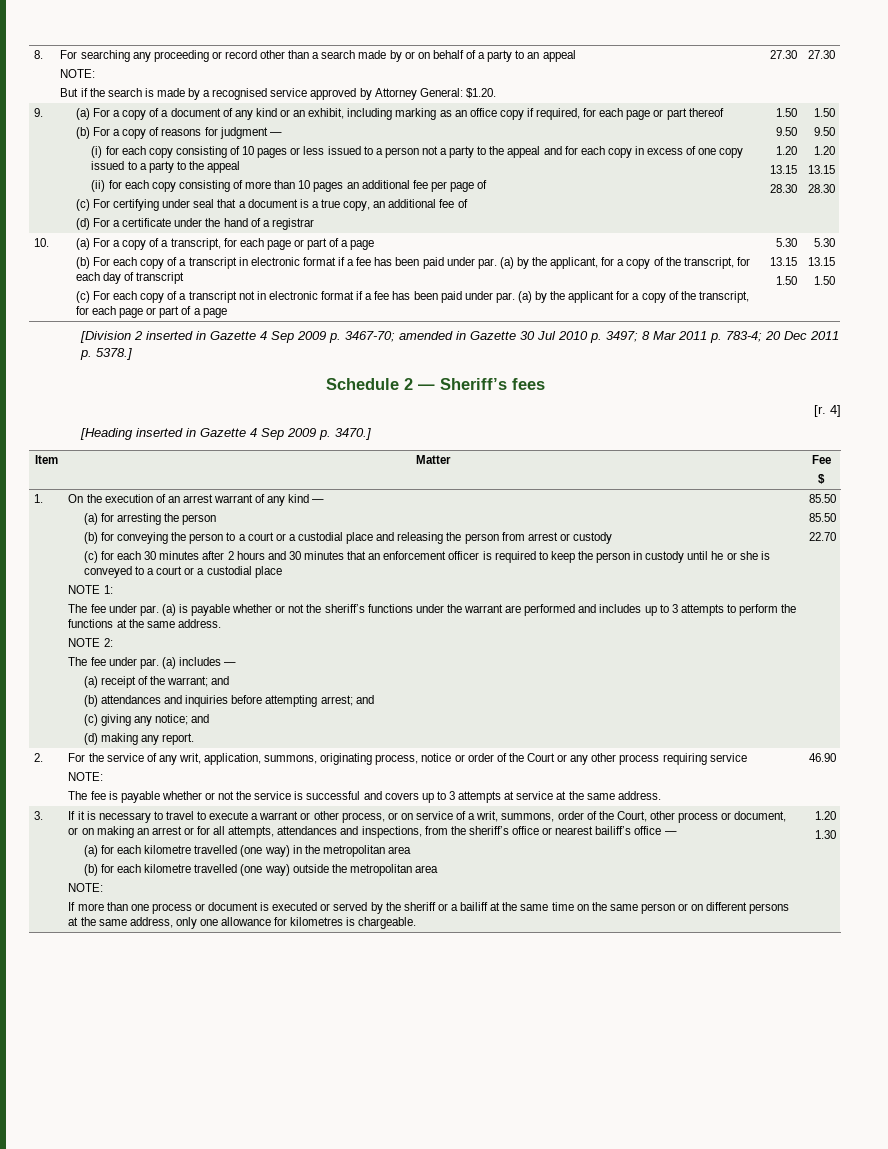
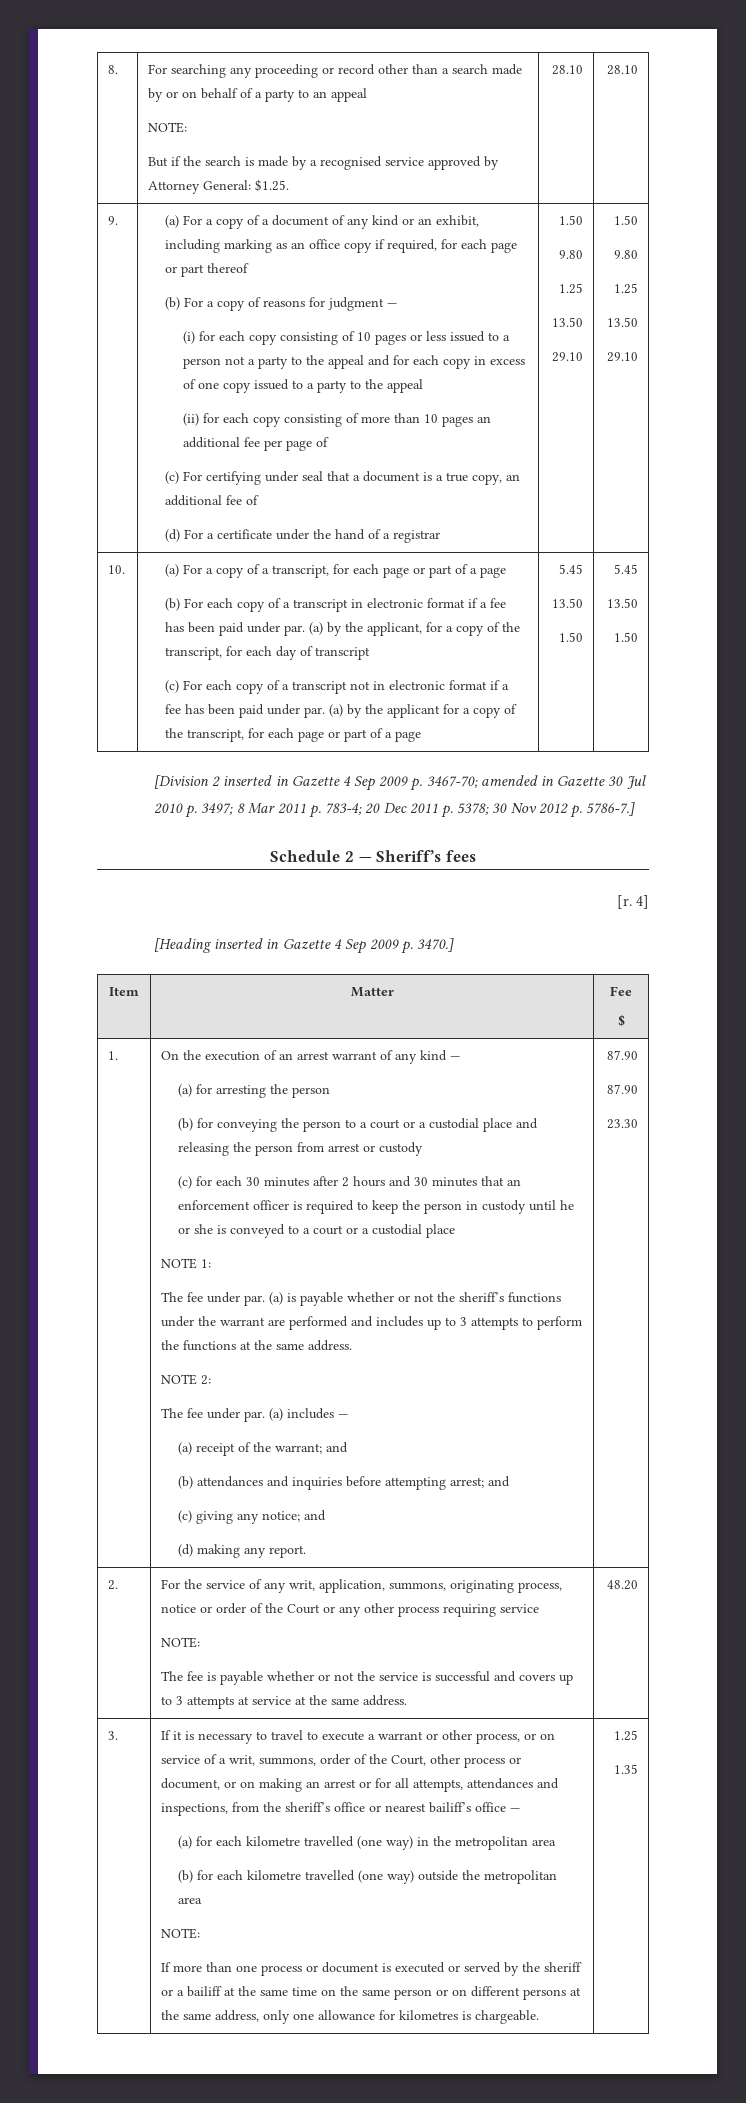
  8. | For searching any proceeding or record other than a search made by or on behalf of a party to an appeal
  NOTE:
- But if the search is made by a recognised service approved by Attorney General: $1.20. | 27.30 | 27.30
+ But if the search is made by a recognised service approved by Attorney General: $1.25. | 28.10 | 28.10
  (d) For a certificate under the hand of a registrar | 1.50
- 9.50
- 1.20
- 13.15
- 28.30 | 1.50
- 9.50
- 1.20
- 13.15
- 28.30
+ 9.80
+ 1.25
+ 13.50
+ 29.10 | 1.50
+ 9.80
+ 1.25
+ 13.50
+ 29.10
- (a) by the applicant for a copy of the transcript, for each page or part of a page | 5.30
- 13.15
+ (a) by the applicant for a copy of the transcript, for each page or part of a page | 5.45
+ 13.50
- 1.50 | 5.30
- 13.15
+ 1.50 | 5.45
+ 13.50
- [Division 2 inserted in Gazette 4 Sep 2009 p. 3467-70; amended in Gazette 30 Jul 2010 p. 3497; 8 Mar 2011 p. 783-4; 20 Dec 2011 p. 5378.]
+ [Division 2 inserted in Gazette 4 Sep 2009 p. 3467-70; amended in Gazette 30 Jul 2010 p. 3497; 8 Mar 2011 p. 783-4; 20 Dec 2011 p. 5378; 30 Nov 2012 p. 5786-7.]
- (d) making any report. | 85.50
- 85.50
- 22.70
+ (d) making any report. | 87.90
+ 87.90
+ 23.30
- 46.90
+ 48.20
- If more than one process or document is executed or served by the sheriff or a bailiff at the same time on the same person or on different persons at the same address, only one allowance for kilometres is chargeable. | 1.20
- 1.30
+ If more than one process or document is executed or served by the sheriff or a bailiff at the same time on the same person or on different persons at the same address, only one allowance for kilometres is chargeable. | 1.25
+ 1.35

